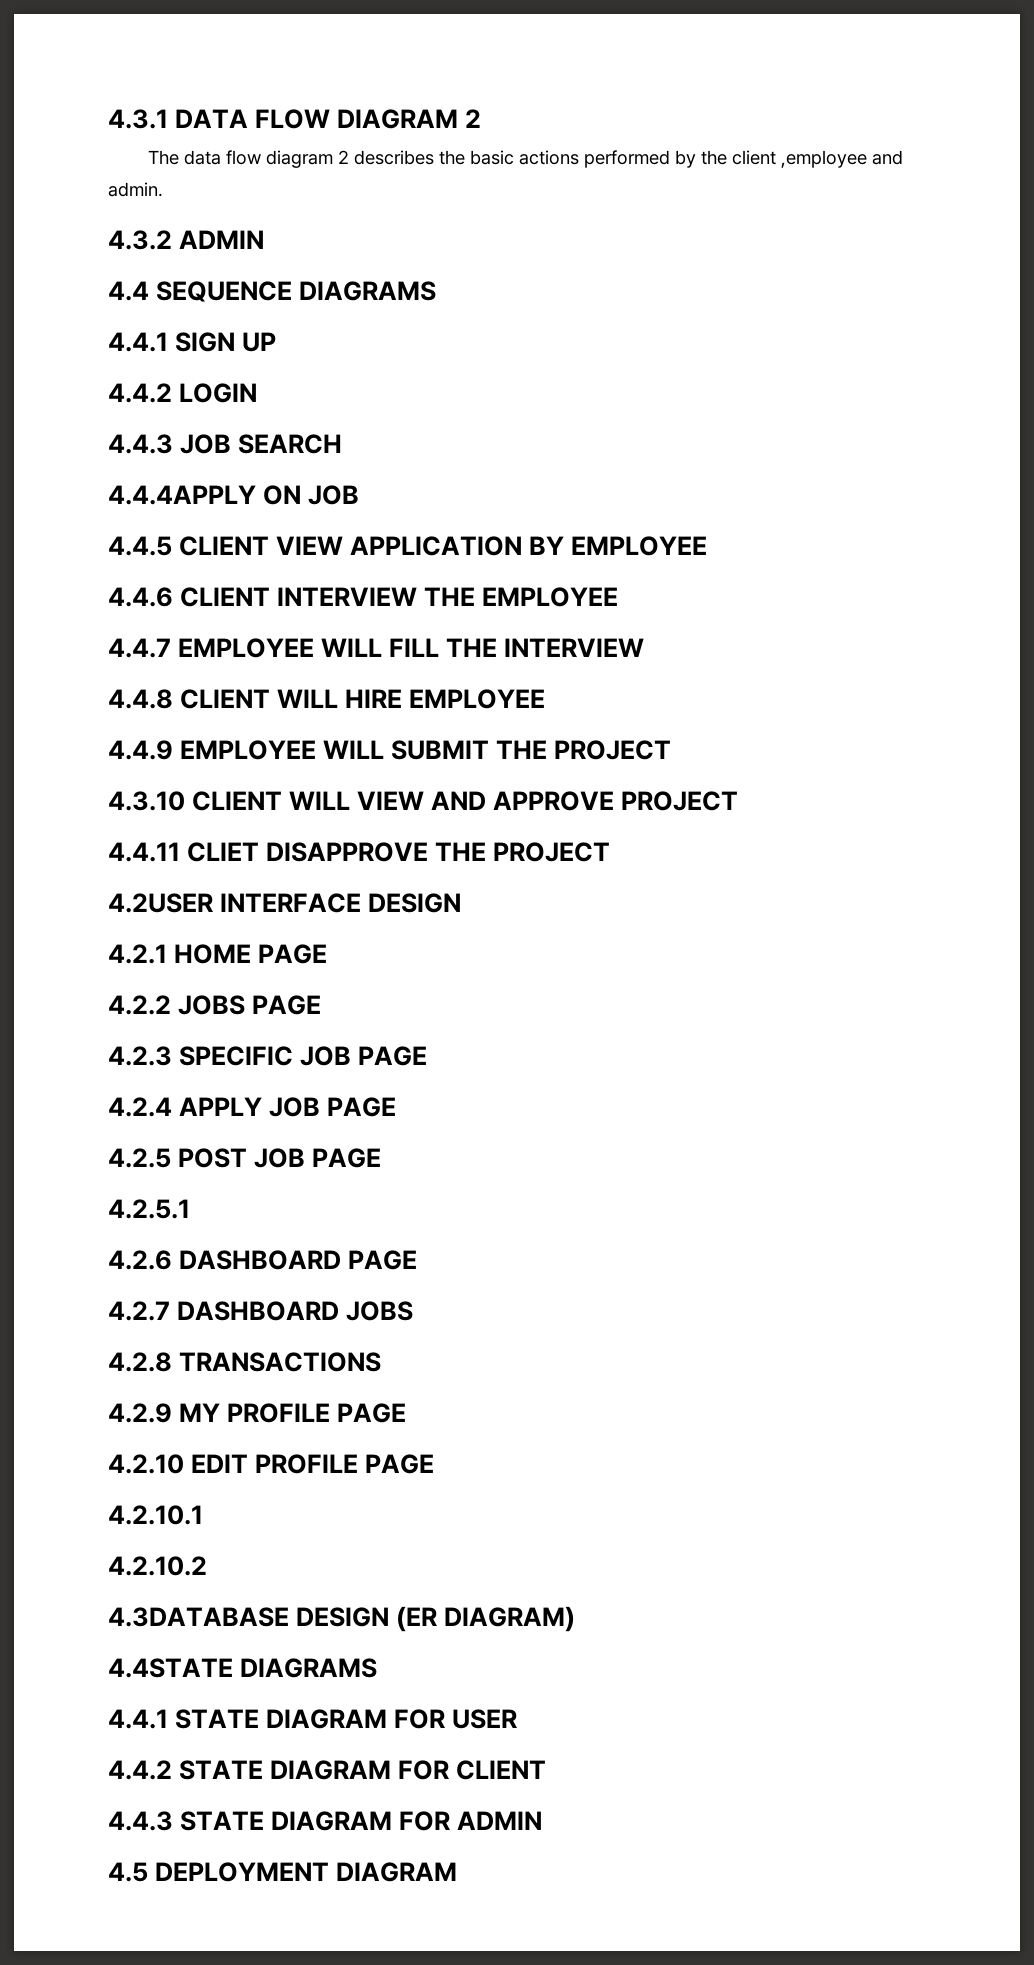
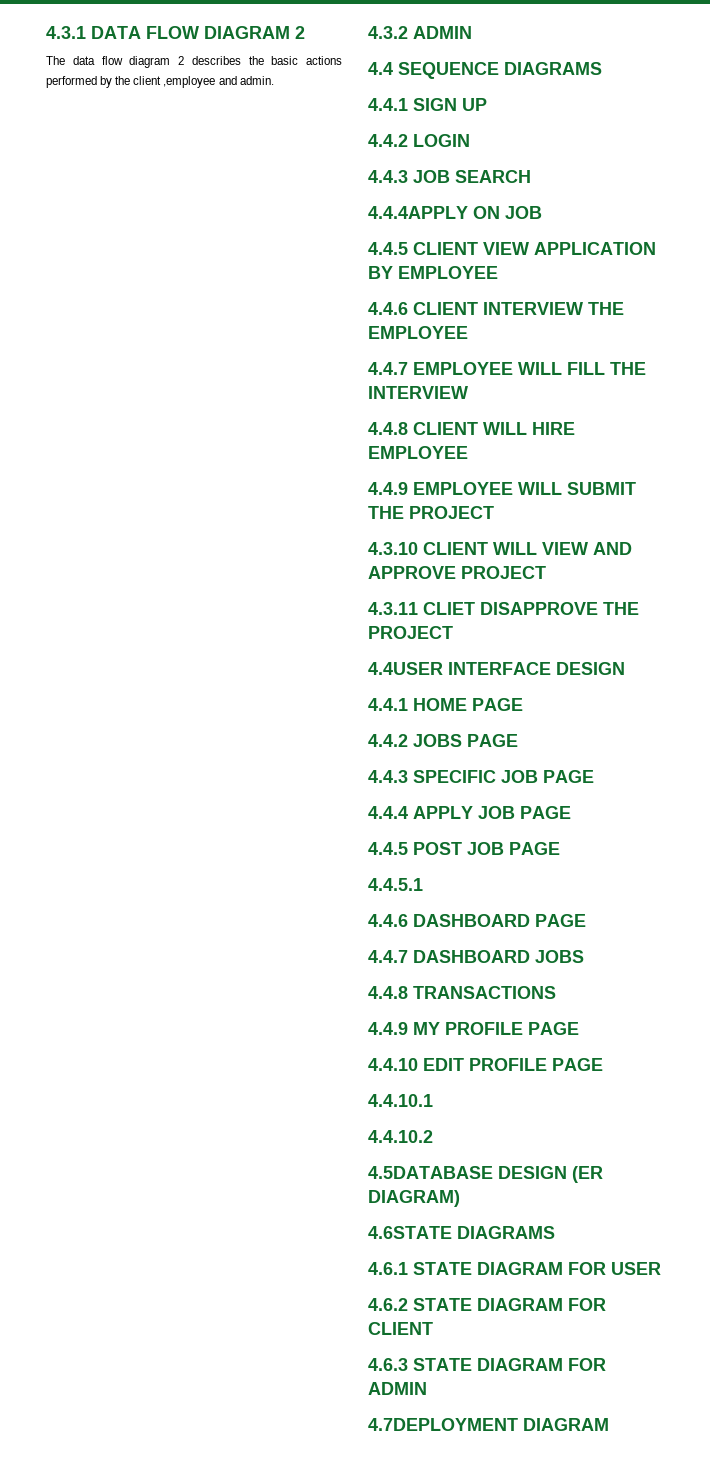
- 4.4.11 CLIET DISAPPROVE THE PROJECT
+ 4.3.11 CLIET DISAPPROVE THE PROJECT
- 4.2USER INTERFACE DESIGN
+ 4.4USER INTERFACE DESIGN
- 4.2.1 HOME PAGE
+ 4.4.1 HOME PAGE
- 4.2.2 JOBS PAGE
+ 4.4.2 JOBS PAGE
- 4.2.3 SPECIFIC JOB PAGE
+ 4.4.3 SPECIFIC JOB PAGE
- 4.2.4 APPLY JOB PAGE
+ 4.4.4 APPLY JOB PAGE
- 4.2.5 POST JOB PAGE
+ 4.4.5 POST JOB PAGE
- 4.2.5.1
- 4.2.6 DASHBOARD PAGE
+ 4.4.5.1
+ 4.4.6 DASHBOARD PAGE
- 4.2.7 DASHBOARD JOBS
+ 4.4.7 DASHBOARD JOBS
- 4.2.8 TRANSACTIONS
+ 4.4.8 TRANSACTIONS
- 4.2.9 MY PROFILE PAGE
+ 4.4.9 MY PROFILE PAGE
- 4.2.10 EDIT PROFILE PAGE
+ 4.4.10 EDIT PROFILE PAGE
- 4.2.10.1
- 4.2.10.2
- 4.3DATABASE DESIGN (ER DIAGRAM)
+ 4.4.10.1
+ 4.4.10.2
+ 4.5DATABASE DESIGN (ER DIAGRAM)
- 4.4STATE DIAGRAMS
- 4.4.1 STATE DIAGRAM FOR USER
+ 4.6STATE DIAGRAMS
+ 4.6.1 STATE DIAGRAM FOR USER
- 4.4.2 STATE DIAGRAM FOR CLIENT
+ 4.6.2 STATE DIAGRAM FOR CLIENT
- 4.4.3 STATE DIAGRAM FOR ADMIN
+ 4.6.3 STATE DIAGRAM FOR ADMIN
- 4.5 DEPLOYMENT DIAGRAM
+ 4.7DEPLOYMENT DIAGRAM

